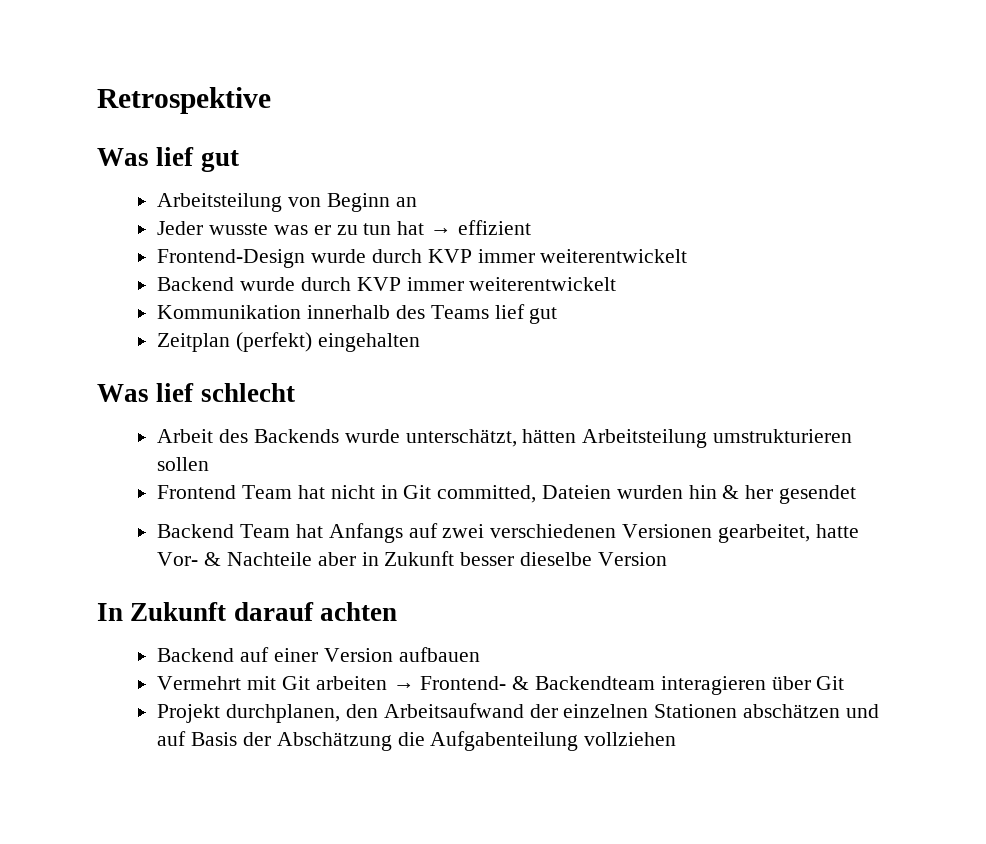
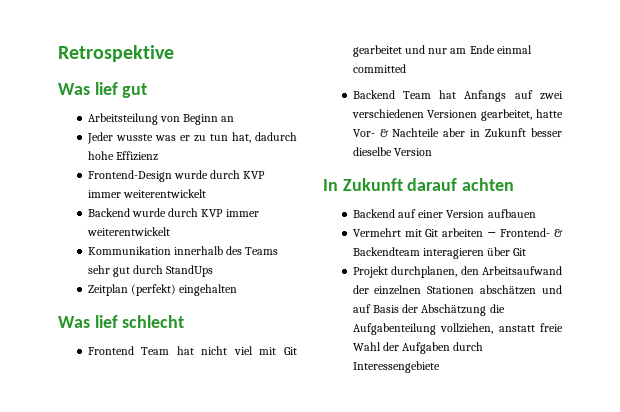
- Jeder wusste was er zu tun hat → effizient
+ Jeder wusste was er zu tun hat, dadurch hohe Effizienz
- Kommunikation innerhalb des Teams lief gut
+ Kommunikation innerhalb des Teams sehr gut durch StandUps
- Arbeit des Backends wurde unterschätzt, hätten Arbeitsteilung umstrukturieren sollen
- Frontend Team hat nicht in Git committed, Dateien wurden hin & her gesendet
+ Frontend Team hat nicht viel mit Git gearbeitet und nur am Ende einmal committed
- Projekt durchplanen, den Arbeitsaufwand der einzelnen Stationen abschätzen und auf Basis der Abschätzung die Aufgabenteilung vollziehen
+ Projekt durchplanen, den Arbeitsaufwand der einzelnen Stationen abschätzen und auf Basis der Abschätzung die Aufgabenteilung vollziehen, anstatt freie Wahl der Aufgaben durch Interessengebiete

